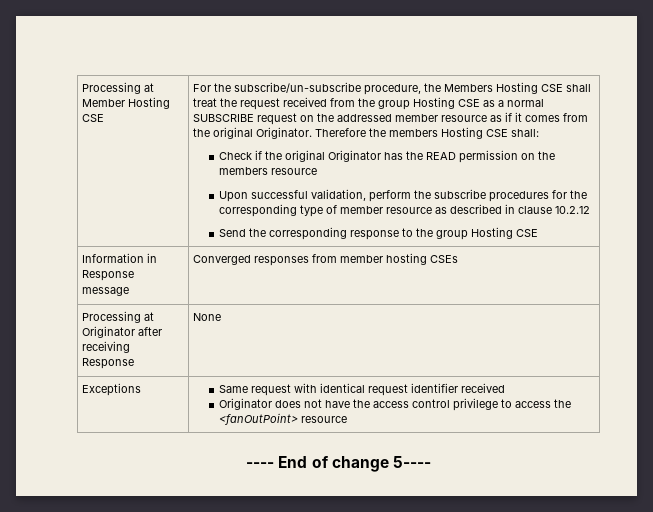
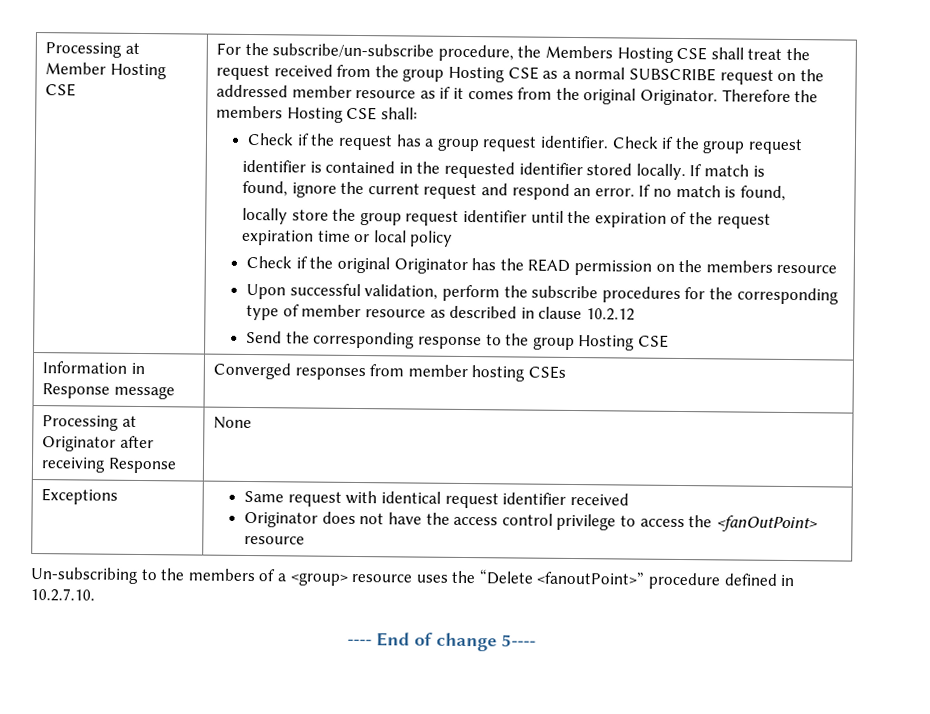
+ Check if the request has a group request identifier. Check if the group request
+ identifier is contained in the requested identifier stored locally. If match is
+ found, ignore the current request and respond an error. If no match is found,
+ locally store the group request identifier until the expiration of the request expiration time or local policy
+ Un-subscribing to the members of a <group> resource uses the “Delete <fanoutPoint>” procedure defined in 10.2.7.10.

